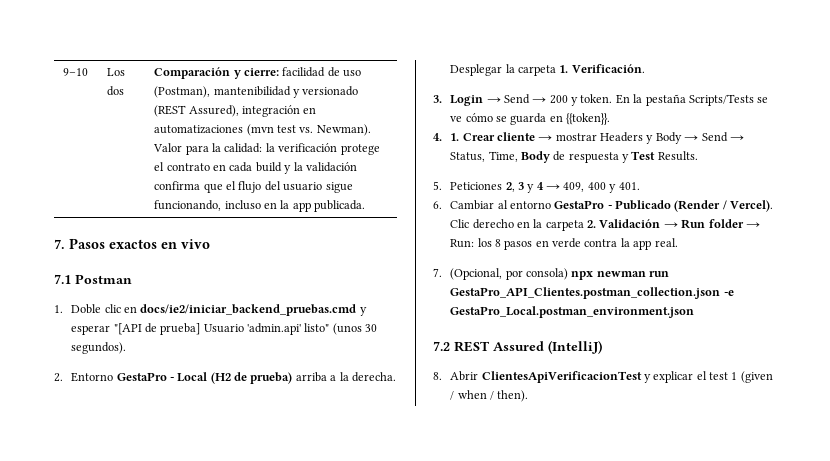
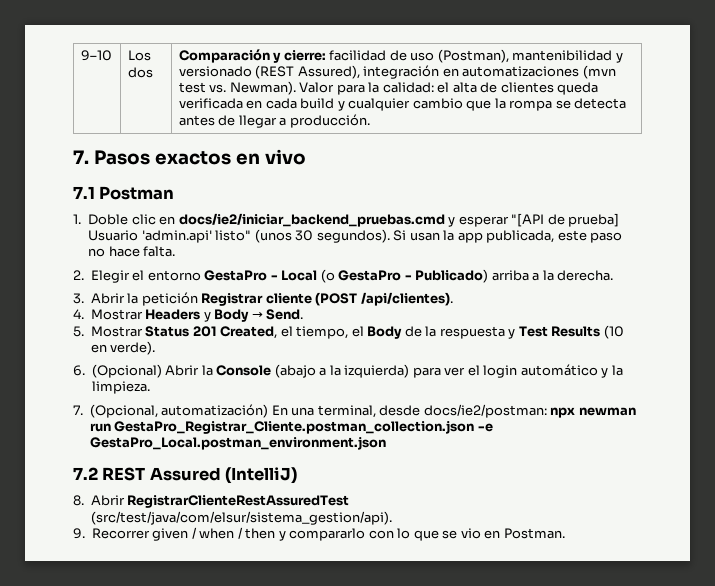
- Valor para la calidad: la verificación protege el contrato en cada build y la validación confirma que el flujo del usuario sigue funcionando, incluso en la app publicada.
+ Valor para la calidad: el alta de clientes queda verificada en cada build y cualquier cambio que la rompa se detecta antes de llegar a producción.
- 1. Doble clic en docs/ie2/iniciar_backend_pruebas.cmd y esperar "[API de prueba] Usuario 'admin.api' listo" (unos 30 segundos).
- 2. Entorno GestaPro - Local (H2 de prueba) arriba a la derecha. Desplegar la carpeta 1. Verificación.
- 3. Login → Send → 200 y token. En la pestaña Scripts/Tests se ve cómo se guarda en {{token}}.
- 4. 1. Crear cliente → mostrar Headers y Body → Send → Status, Time, Body de respuesta y Test Results.
- 5. Peticiones 2, 3 y 4 → 409, 400 y 401.
- 6. Cambiar al entorno GestaPro - Publicado (Render / Vercel). Clic derecho en la carpeta 2. Validación → Run folder → Run: los 8 pasos en verde contra la app real.
- 7. (Opcional, por consola) npx newman run GestaPro_API_Clientes.postman_collection.json -e GestaPro_Local.postman_environment.json
+ 1. Doble clic en docs/ie2/iniciar_backend_pruebas.cmd y esperar "[API de prueba] Usuario 'admin.api' listo" (unos 30 segundos). Si usan la app publicada, este paso no hace falta.
+ 2. Elegir el entorno GestaPro - Local (o GestaPro - Publicado) arriba a la derecha.
+ 3. Abrir la petición Registrar cliente (POST /api/clientes).
+ 4. Mostrar Headers y Body → Send.
+ 5. Mostrar Status 201 Created, el tiempo, el Body de la respuesta y Test Results (10 en verde).
+ 6. (Opcional) Abrir la Console (abajo a la izquierda) para ver el login automático y la limpieza.
+ 7. (Opcional, automatización) En una terminal, desde docs/ie2/postman: npx newman run GestaPro_Registrar_Cliente.postman_collection.json -e GestaPro_Local.postman_environment.json
- 8. Abrir ClientesApiVerificacionTest y explicar el test 1 (given / when / then).
+ 8. Abrir RegistrarClienteRestAssuredTest (src/test/java/com/elsur/sistema_gestion/api).
+ 9. Recorrer given / when / then y compararlo con lo que se vio en Postman.

